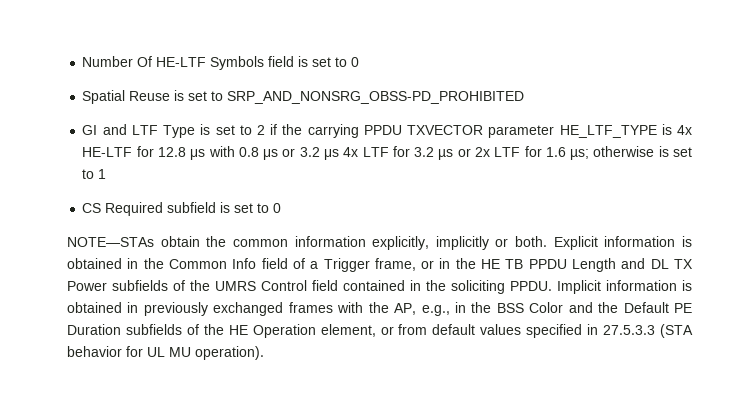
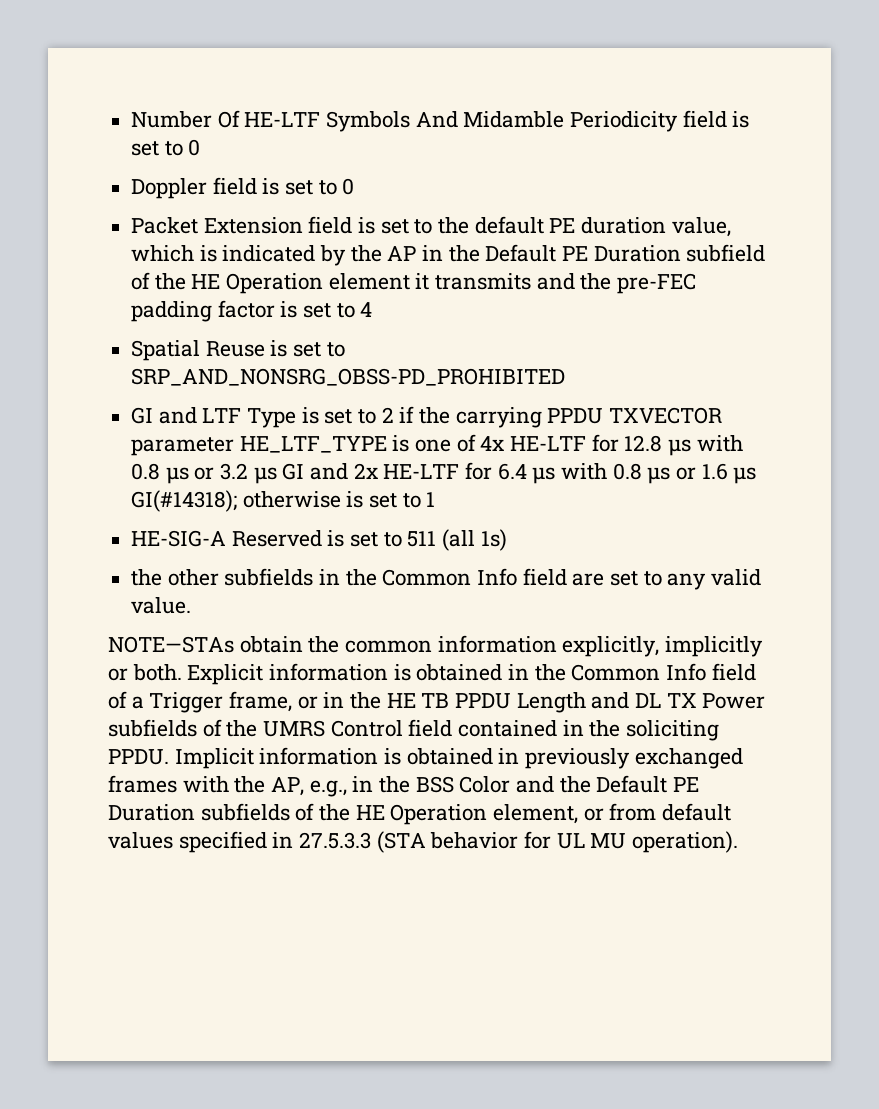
- Number Of HE-LTF Symbols field is set to 0
+ Number Of HE-LTF Symbols And Midamble Periodicity field is set to 0
+ Doppler field is set to 0
+ Packet Extension field is set to the default PE duration value, which is indicated by the AP in the Default PE Duration subfield of the HE Operation element it transmits and the pre-FEC padding factor is set to 4
- GI and LTF Type is set to 2 if the carrying PPDU TXVECTOR parameter HE_LTF_TYPE is 4x HE-LTF for 12.8 μs with 0.8 μs or 3.2 μs 4x LTF for 3.2 µs or 2x LTF for 1.6 µs; otherwise is set to 1
+ GI and LTF Type is set to 2 if the carrying PPDU TXVECTOR parameter HE_LTF_TYPE is one of 4x HE-LTF for 12.8 μs with 0.8 μs or 3.2 μs GI and 2x HE-LTF for 6.4 μs with 0.8 μs or 1.6 μs GI(#14318); otherwise is set to 1
- CS Required subfield is set to 0
+ HE-SIG-A Reserved is set to 511 (all 1s)
+ the other subfields in the Common Info field are set to any valid value.

